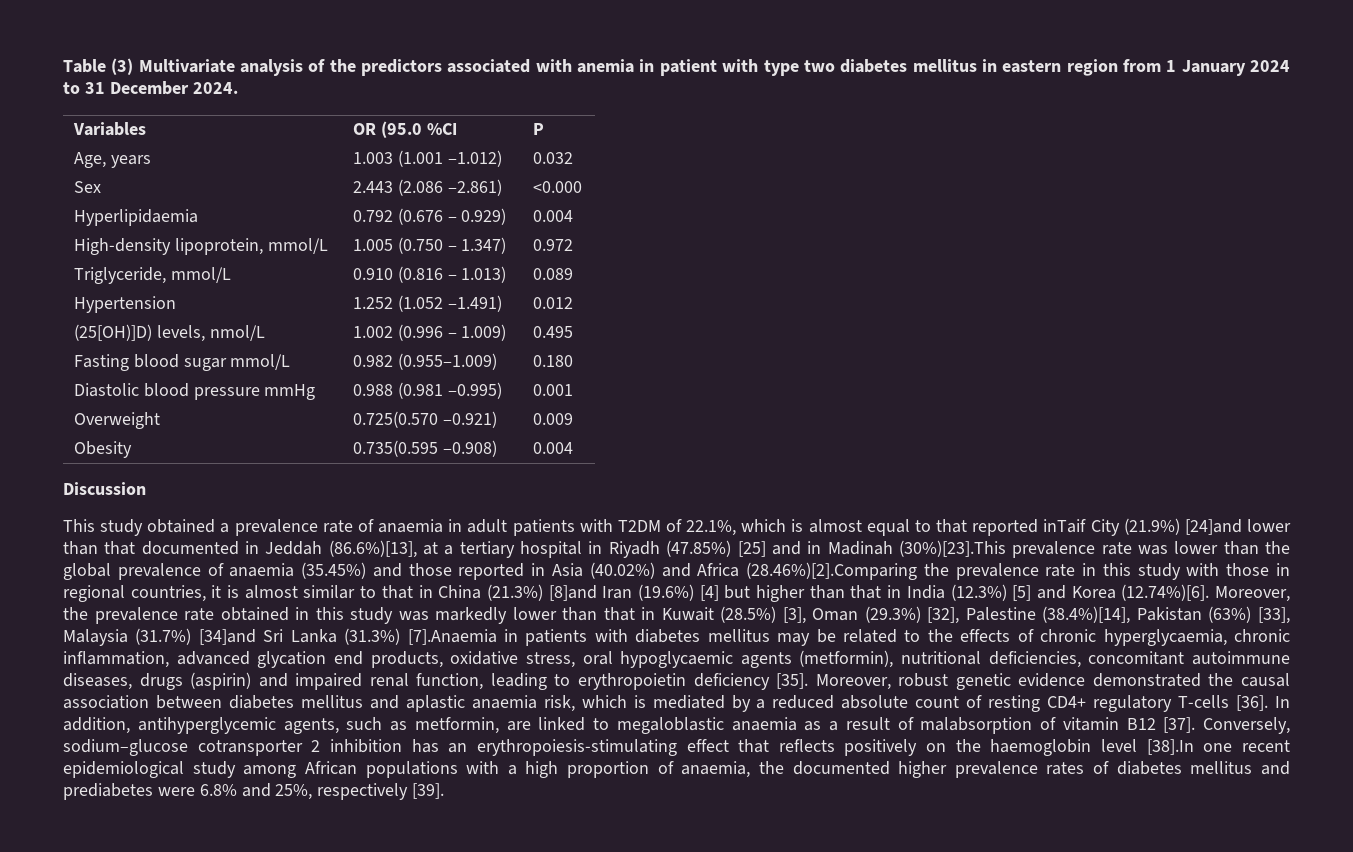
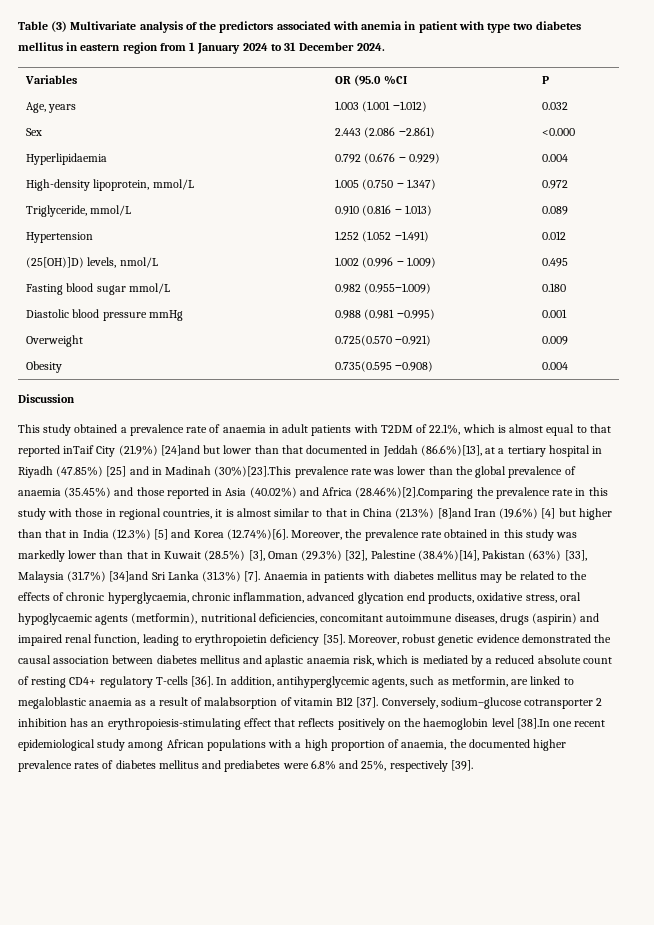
- This study obtained a prevalence rate of anaemia in adult patients with T2DM of 22.1%, which is almost equal to that reported inTaif City (21.9%) [24]and lower than that documented in Jeddah (86.6%)[13], at a tertiary hospital in Riyadh (47.85%) [25] and in Madinah (30%)[23].This prevalence rate was lower than the global prevalence of anaemia (35.45%) and those reported in Asia (40.02%) and Africa (28.46%)[2].Comparing the prevalence rate in this study with those in regional countries, it is almost similar to that in China (21.3%) [8]and Iran (19.6%) [4] but higher than that in India (12.3%) [5] and Korea (12.74%)[6]. Moreover, the prevalence rate obtained in this study was markedly lower than that in Kuwait (28.5%) [3], Oman (29.3%) [32], Palestine (38.4%)[14], Pakistan (63%) [33], Malaysia (31.7%) [34]and Sri Lanka (31.3%) [7].Anaemia in patients with diabetes mellitus may be related to the effects of chronic hyperglycaemia, chronic inflammation, advanced glycation end products, oxidative stress, oral hypoglycaemic agents (metformin), nutritional deficiencies, concomitant autoimmune diseases, drugs (aspirin) and impaired renal function, leading to erythropoietin deficiency [35].
+ This study obtained a prevalence rate of anaemia in adult patients with T2DM of 22.1%, which is almost equal to that reported inTaif City (21.9%) [24]and but lower than that documented in Jeddah (86.6%)[13], at a tertiary hospital in Riyadh (47.85%) [25] and in Madinah (30%)[23].This prevalence rate was lower than the global prevalence of anaemia (35.45%) and those reported in Asia (40.02%) and Africa (28.46%)[2].Comparing the prevalence rate in this study with those in regional countries, it is almost similar to that in China (21.3%) [8]and Iran (19.6%) [4] but higher than that in India (12.3%) [5] and Korea (12.74%)[6]. Moreover, the prevalence rate obtained in this study was markedly lower than that in Kuwait (28.5%) [3], Oman (29.3%) [32], Palestine (38.4%)[14], Pakistan (63%) [33], Malaysia (31.7%) [34]and Sri Lanka (31.3%) [7]. Anaemia in patients with diabetes mellitus may be related to the effects of chronic hyperglycaemia, chronic inflammation, advanced glycation end products, oxidative stress, oral hypoglycaemic agents (metformin), nutritional deficiencies, concomitant autoimmune diseases, drugs (aspirin) and impaired renal function, leading to erythropoietin deficiency [35].

